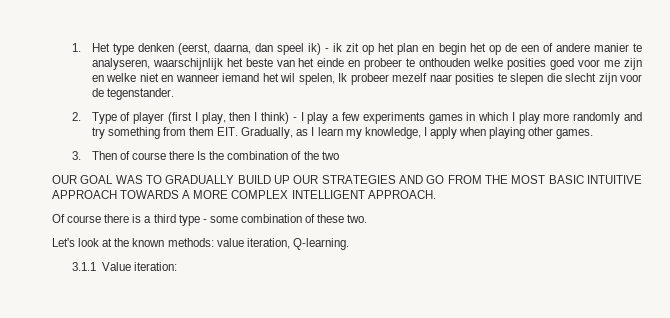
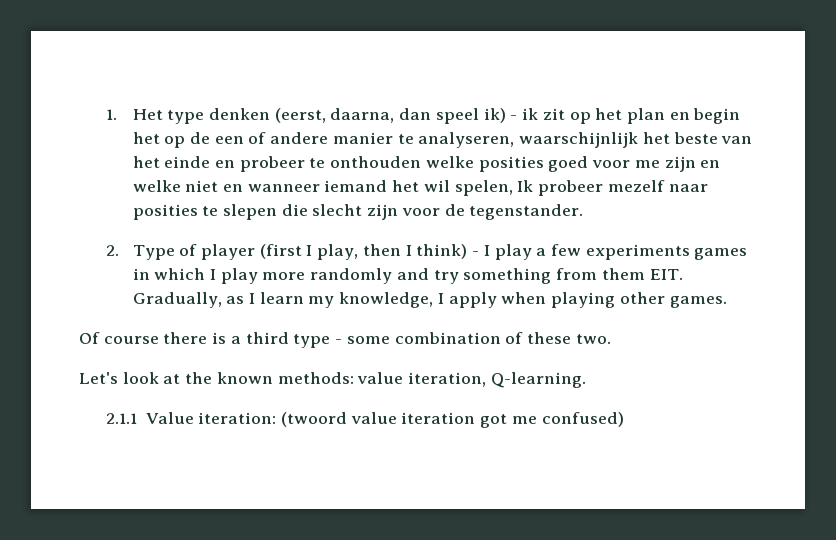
- 3. Then of course there Is the combination of the two
- OUR GOAL WAS TO GRADUALLY BUILD UP OUR STRATEGIES AND GO FROM THE MOST BASIC INTUITIVE APPROACH TOWARDS A MORE COMPLEX INTELLIGENT APPROACH.
- 3.1.1 Value iteration:
+ 2.1.1 Value iteration: (twoord value iteration got me confused)

